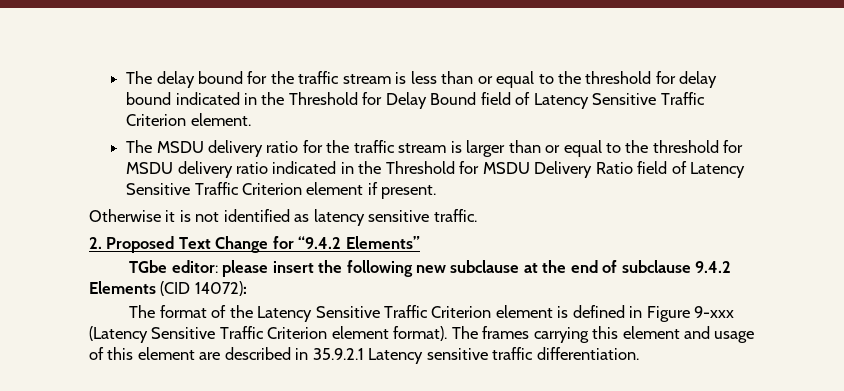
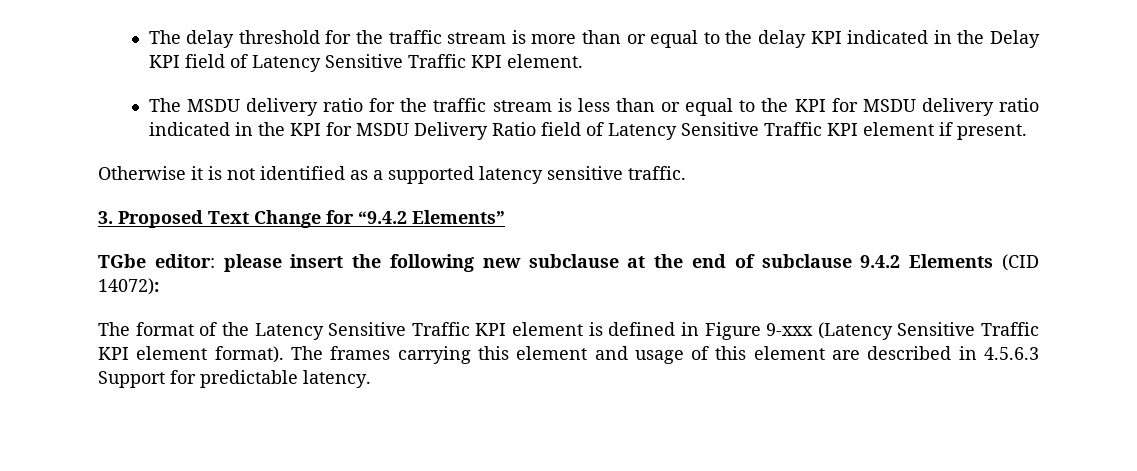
- The delay bound for the traffic stream is less than or equal to the threshold for delay bound indicated in the Threshold for Delay Bound field of Latency Sensitive Traffic Criterion element.
- The MSDU delivery ratio for the traffic stream is larger than or equal to the threshold for MSDU delivery ratio indicated in the Threshold for MSDU Delivery Ratio field of Latency Sensitive Traffic Criterion element if present.
+ The delay threshold for the traffic stream is more than or equal to the delay KPI indicated in the Delay KPI field of Latency Sensitive Traffic KPI element.
+ The MSDU delivery ratio for the traffic stream is less than or equal to the KPI for MSDU delivery ratio indicated in the KPI for MSDU Delivery Ratio field of Latency Sensitive Traffic KPI element if present.
- Otherwise it is not identified as latency sensitive traffic.
+ Otherwise it is not identified as a supported latency sensitive traffic.
- 2. Proposed Text Change for “9.4.2 Elements”
+ 3. Proposed Text Change for “9.4.2 Elements”
- The format of the Latency Sensitive Traffic Criterion element is defined in Figure 9-xxx (Latency Sensitive Traffic Criterion element format).
+ The format of the Latency Sensitive Traffic KPI element is defined in Figure 9-xxx (Latency Sensitive Traffic KPI element format).
- The frames carrying this element and usage of this element are described in 35.9.2.1 Latency sensitive traffic differentiation.
+ The frames carrying this element and usage of this element are described in 4.5.6.3 Support for predictable latency.

